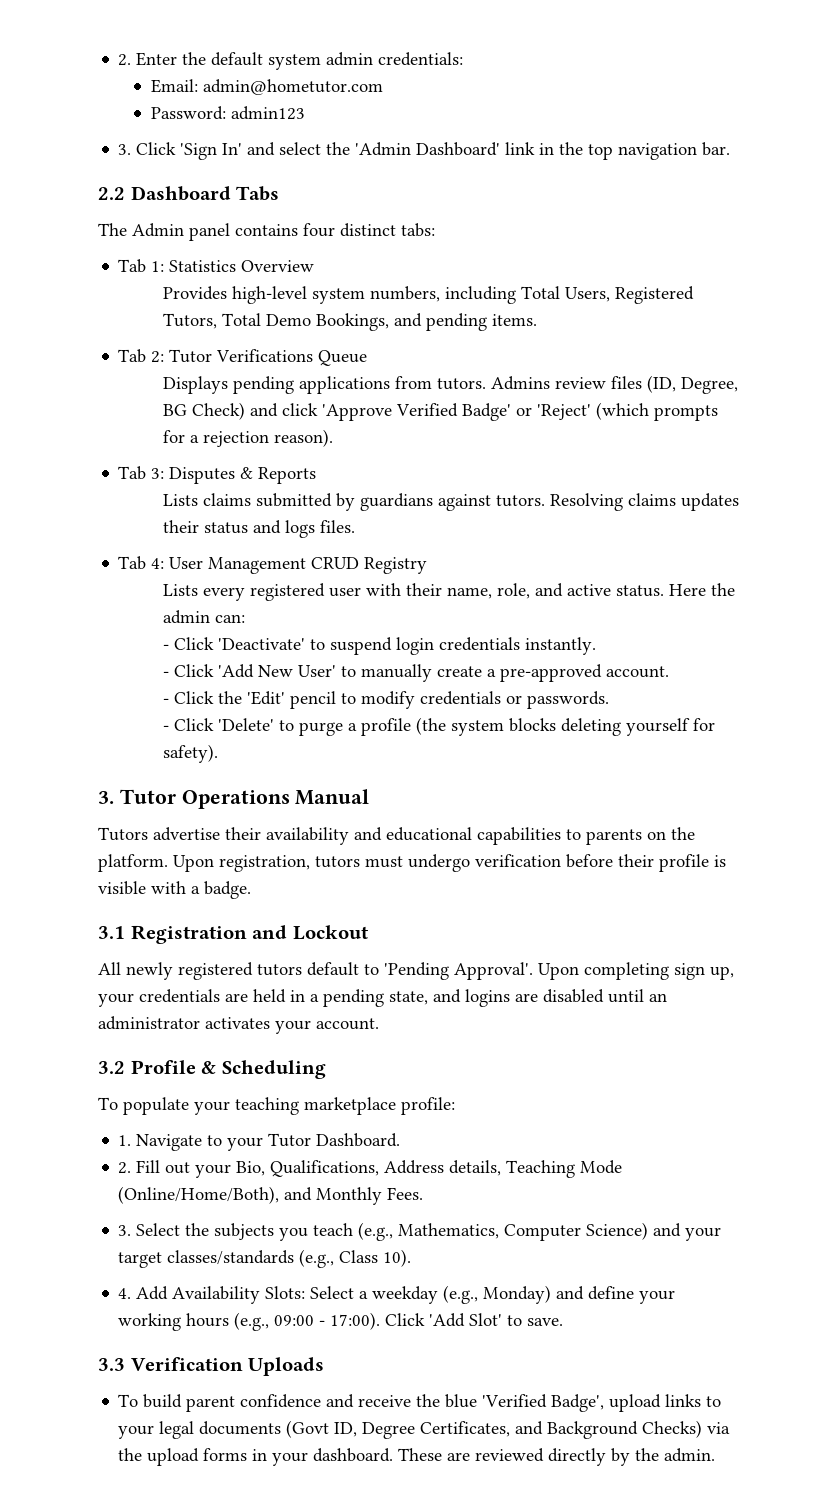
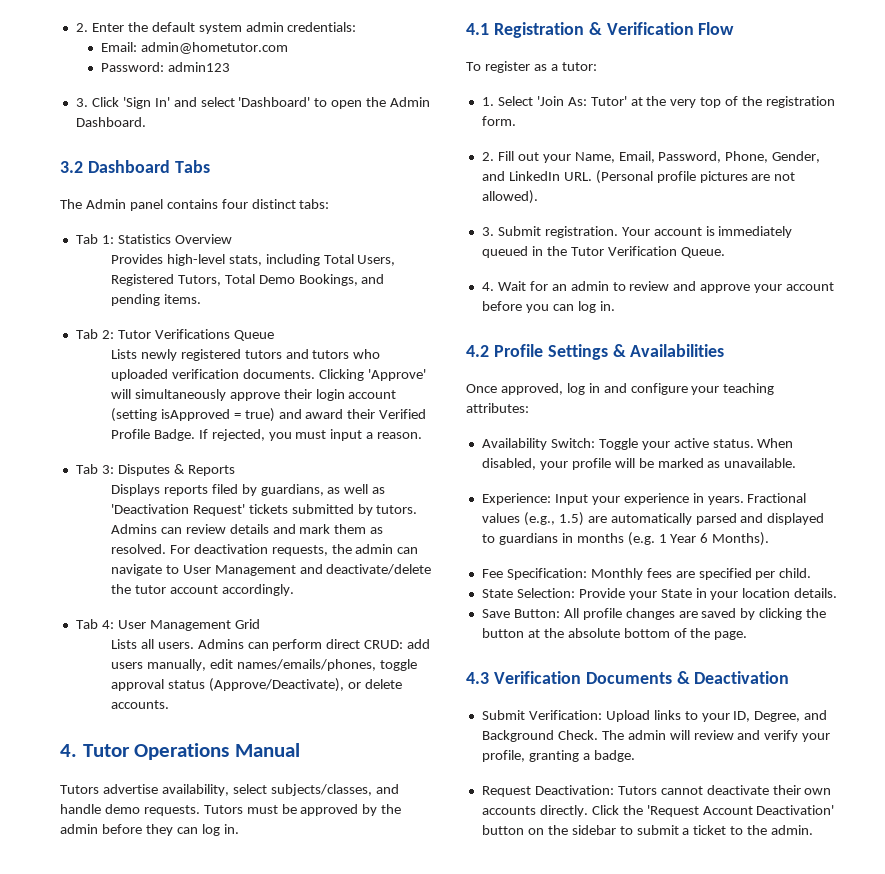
- 3. Click 'Sign In' and select the 'Admin Dashboard' link in the top navigation bar.
- 2.2 Dashboard Tabs
+ 3. Click 'Sign In' and select 'Dashboard' to open the Admin Dashboard.
+ 3.2 Dashboard Tabs
- Provides high-level system numbers, including Total Users, Registered Tutors, Total Demo Bookings, and pending items.
+ Provides high-level stats, including Total Users, Registered Tutors, Total Demo Bookings, and pending items.
- Displays pending applications from tutors. Admins review files (ID, Degree, BG Check) and click 'Approve Verified Badge' or 'Reject' (which prompts for a rejection reason).
+ Lists newly registered tutors and tutors who uploaded verification documents. Clicking 'Approve' will simultaneously approve their login account (setting isApproved = true) and award their Verified Profile Badge. If rejected, you must input a reason.
- Lists claims submitted by guardians against tutors. Resolving claims updates their status and logs files.
+ Displays reports filed by guardians, as well as 'Deactivation Request' tickets submitted by tutors. Admins can review details and mark them as resolved. For deactivation requests, the admin can navigate to User Management and deactivate/delete the tutor account accordingly.
- Tab 4: User Management CRUD Registry
- Lists every registered user with their name, role, and active status. Here the admin can:
- - Click 'Deactivate' to suspend login credentials instantly.
- - Click 'Add New User' to manually create a pre-approved account.
- - Click the 'Edit' pencil to modify credentials or passwords.
- - Click 'Delete' to purge a profile (the system blocks deleting yourself for safety).
- 3. Tutor Operations Manual
+ Tab 4: User Management Grid
+ Lists all users. Admins can perform direct CRUD: add users manually, edit names/emails/phones, toggle approval status (Approve/Deactivate), or delete accounts.
+ 4. Tutor Operations Manual
- Tutors advertise their availability and educational capabilities to parents on the platform. Upon registration, tutors must undergo verification before their profile is visible with a badge.
- 3.1 Registration and Lockout
- All newly registered tutors default to 'Pending Approval'. Upon completing sign up, your credentials are held in a pending state, and logins are disabled until an administrator activates your account.
- 3.2 Profile & Scheduling
- To populate your teaching marketplace profile:
- 1. Navigate to your Tutor Dashboard.
- 2. Fill out your Bio, Qualifications, Address details, Teaching Mode (Online/Home/Both), and Monthly Fees.
- 3. Select the subjects you teach (e.g., Mathematics, Computer Science) and your target classes/standards (e.g., Class 10).
- 4. Add Availability Slots: Select a weekday (e.g., Monday) and define your working hours (e.g., 09:00 - 17:00). Click 'Add Slot' to save.
- 3.3 Verification Uploads
- To build parent confidence and receive the blue 'Verified Badge', upload links to your legal documents (Govt ID, Degree Certificates, and Background Checks) via the upload forms in your dashboard. These are reviewed directly by the admin.
+ Tutors advertise availability, select subjects/classes, and handle demo requests. Tutors must be approved by the admin before they can log in.
+ 4.1 Registration & Verification Flow
+ To register as a tutor:
+ 1. Select 'Join As: Tutor' at the very top of the registration form.
+ 2. Fill out your Name, Email, Password, Phone, Gender, and LinkedIn URL. (Personal profile pictures are not allowed).
+ 3. Submit registration. Your account is immediately queued in the Tutor Verification Queue.
+ 4. Wait for an admin to review and approve your account before you can log in.
+ 4.2 Profile Settings & Availabilities
+ Once approved, log in and configure your teaching attributes:
+ Availability Switch: Toggle your active status. When disabled, your profile will be marked as unavailable.
+ Experience: Input your experience in years. Fractional values (e.g., 1.5) are automatically parsed and displayed to guardians in months (e.g. 1 Year 6 Months).
+ Fee Specification: Monthly fees are specified per child.
+ State Selection: Provide your State in your location details.
+ Save Button: All profile changes are saved by clicking the button at the absolute bottom of the page.
+ 4.3 Verification Documents & Deactivation
+ Submit Verification: Upload links to your ID, Degree, and Background Check. The admin will review and verify your profile, granting a badge.
+ Request Deactivation: Tutors cannot deactivate their own accounts directly. Click the 'Request Account Deactivation' button on the sidebar to submit a ticket to the admin.

